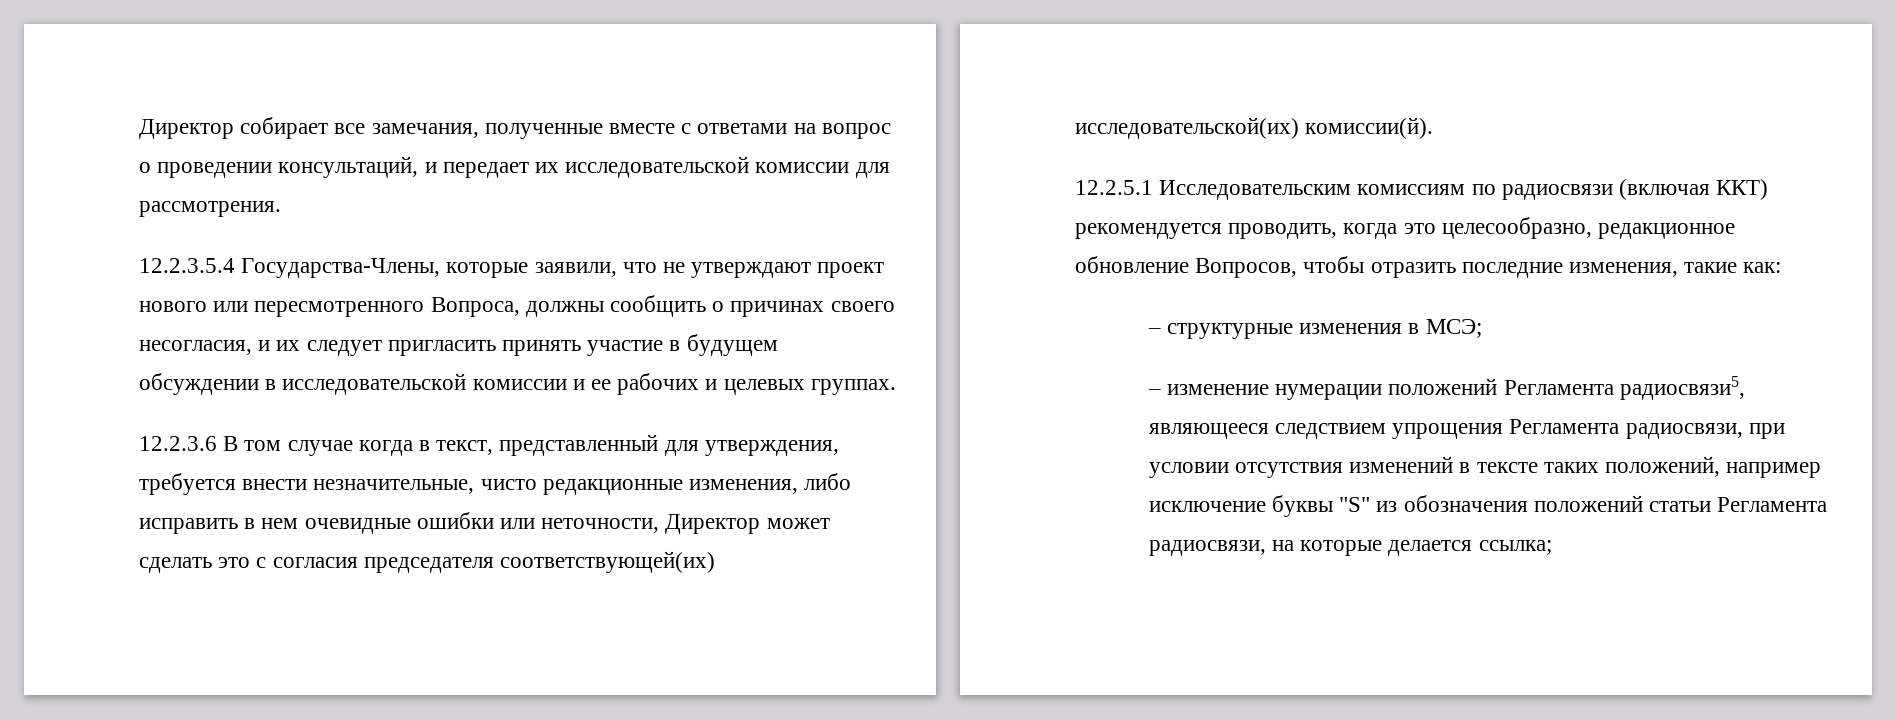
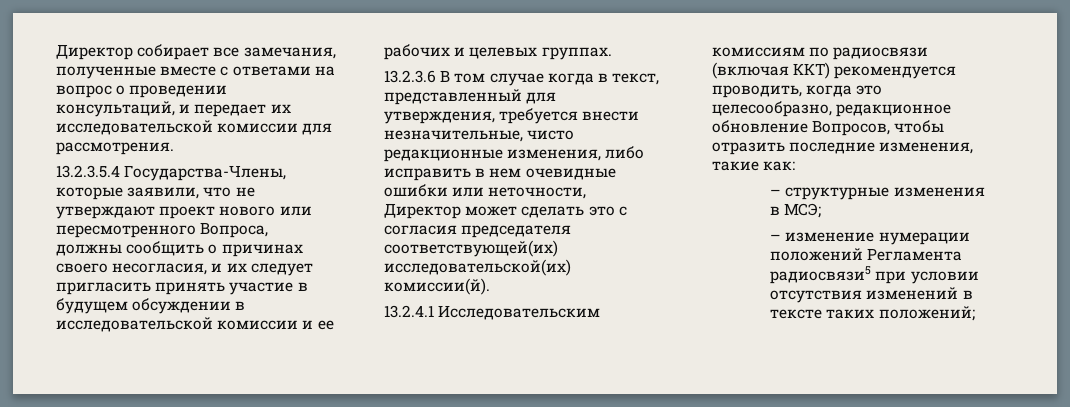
- 12.2.3.5.4 Государства-Члены, которые заявили, что не утверждают проект нового или пересмотренного Вопроса, должны сообщить о причинах своего несогласия, и их следует пригласить принять участие в будущем обсуждении в исследовательской комиссии и ее рабочих и целевых группах.
+ 13.2.3.5.4 Государства-Члены, которые заявили, что не утверждают проект нового или пересмотренного Вопроса, должны сообщить о причинах своего несогласия, и их следует пригласить принять участие в будущем обсуждении в исследовательской комиссии и ее рабочих и целевых группах.
- 12.2.3.6 В том случае когда в текст, представленный для утверждения, требуется внести незначительные, чисто редакционные изменения, либо исправить в нем очевидные ошибки или неточности, Директор может сделать это с согласия председателя соответствующей(их) исследовательской(их) комиссии(й).
+ 13.2.3.6 В том случае когда в текст, представленный для утверждения, требуется внести незначительные, чисто редакционные изменения, либо исправить в нем очевидные ошибки или неточности, Директор может сделать это с согласия председателя соответствующей(их) исследовательской(их) комиссии(й).
- 12.2.5.1 Исследовательским комиссиям по радиосвязи (включая ККТ) рекомендуется проводить, когда это целесообразно, редакционное обновление Вопросов, чтобы отразить последние изменения, такие как:
+ 13.2.4.1 Исследовательским комиссиям по радиосвязи (включая ККТ) рекомендуется проводить, когда это целесообразно, редакционное обновление Вопросов, чтобы отразить последние изменения, такие как:
- – изменение нумерации положений Регламента радиосвязи5, являющееся следствием упрощения Регламента радиосвязи, при условии отсутствия изменений в тексте таких положений, например исключение буквы "S" из обозначения положений статьи Регламента радиосвязи, на которые делается ссылка;
+ – изменение нумерации положений Регламента радиосвязи5 при условии отсутствия изменений в тексте таких положений;

